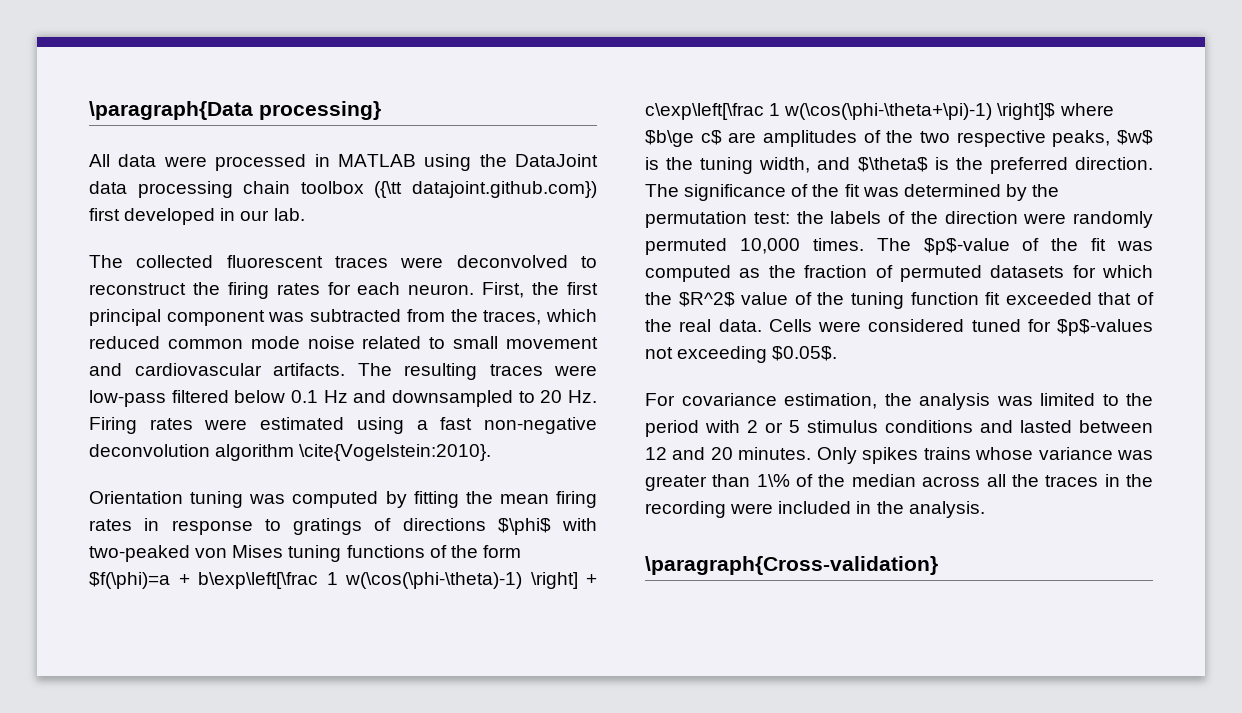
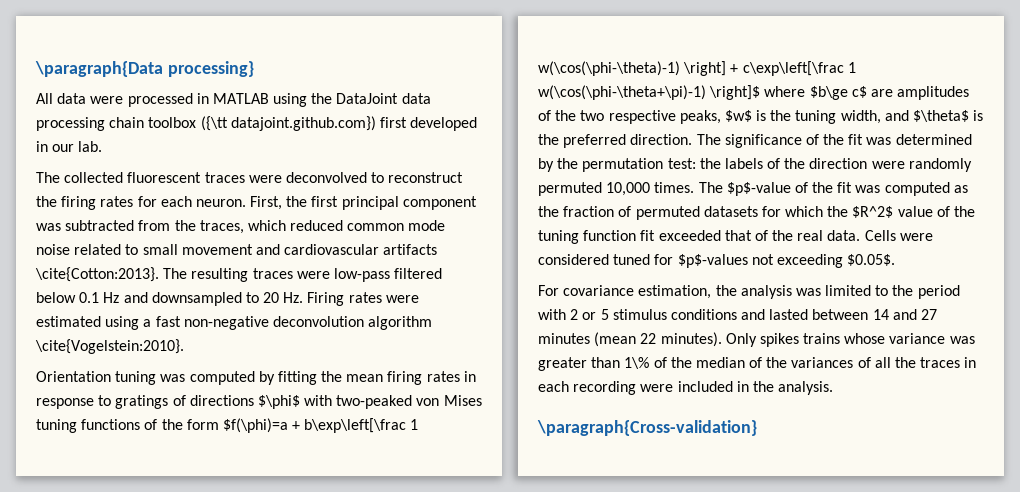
- First, the first principal component was subtracted from the traces, which reduced common mode noise related to small movement and cardiovascular artifacts.
+ First, the first principal component was subtracted from the traces, which reduced common mode noise related to small movement and cardiovascular artifacts \cite{Cotton:2013}.
- For covariance estimation, the analysis was limited to the period with 2 or 5 stimulus conditions and lasted between 12 and 20 minutes.
+ For covariance estimation, the analysis was limited to the period with 2 or 5 stimulus conditions and lasted between 14 and 27 minutes (mean 22 minutes).
- Only spikes trains whose variance was greater than 1\% of the median across all the traces in the recording were included in the analysis.
+ Only spikes trains whose variance was greater than 1\% of the median of the variances of all the traces in each recording were included in the analysis.

